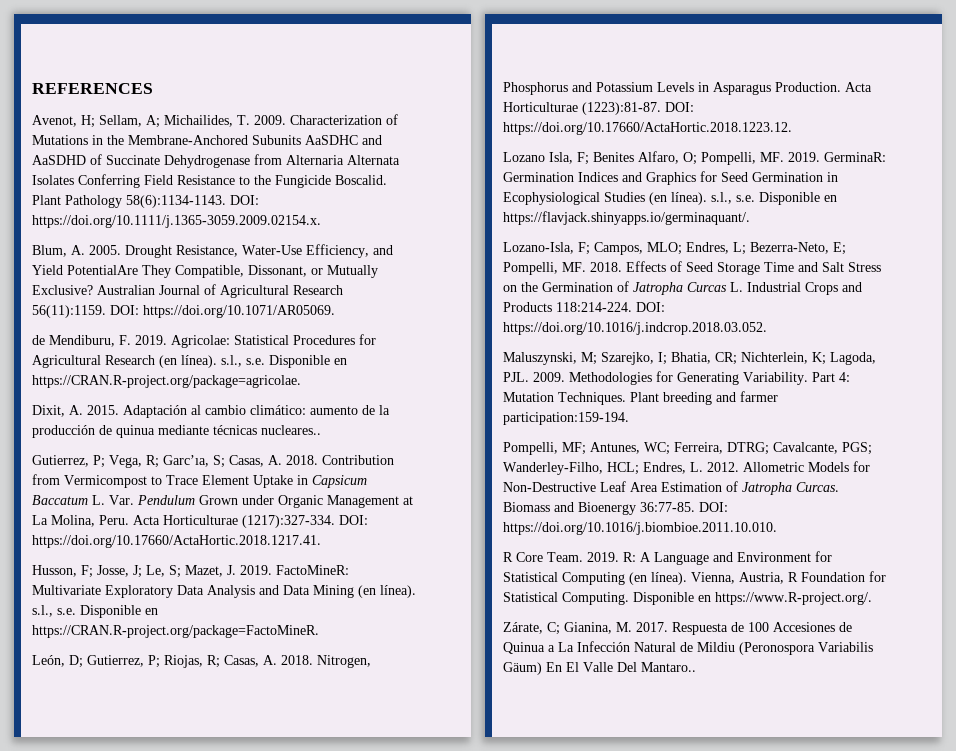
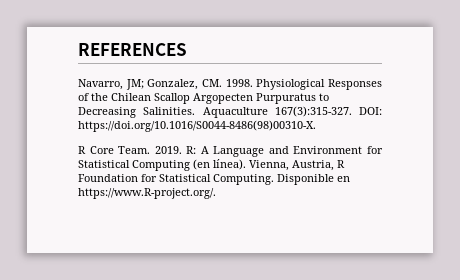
- Avenot, H; Sellam, A; Michailides, T. 2009. Characterization of Mutations in the Membrane-Anchored Subunits AaSDHC and AaSDHD of Succinate Dehydrogenase from Alternaria Alternata Isolates Conferring Field Resistance to the Fungicide Boscalid. Plant Pathology 58(6):1134-1143. DOI: https://doi.org/10.1111/j.1365-3059.2009.02154.x.
- Blum, A. 2005. Drought Resistance, Water-Use Efficiency, and Yield PotentialAre They Compatible, Dissonant, or Mutually Exclusive? Australian Journal of Agricultural Research 56(11):1159. DOI: https://doi.org/10.1071/AR05069.
- de Mendiburu, F. 2019. Agricolae: Statistical Procedures for Agricultural Research (en línea). s.l., s.e. Disponible en https://CRAN.R-project.org/package=agricolae.
- Dixit, A. 2015. Adaptación al cambio climático: aumento de la producción de quinua mediante técnicas nucleares..
- Gutierrez, P; Vega, R; Garc’ıa, S; Casas, A. 2018. Contribution from Vermicompost to Trace Element Uptake in Capsicum Baccatum L. Var. Pendulum Grown under Organic Management at La Molina, Peru. Acta Horticulturae (1217):327-334. DOI: https://doi.org/10.17660/ActaHortic.2018.1217.41.
- Husson, F; Josse, J; Le, S; Mazet, J. 2019. FactoMineR: Multivariate Exploratory Data Analysis and Data Mining (en línea). s.l., s.e. Disponible en https://CRAN.R-project.org/package=FactoMineR.
- León, D; Gutierrez, P; Riojas, R; Casas, A. 2018. Nitrogen, Phosphorus and Potassium Levels in Asparagus Production. Acta Horticulturae (1223):81-87. DOI: https://doi.org/10.17660/ActaHortic.2018.1223.12.
- Lozano Isla, F; Benites Alfaro, O; Pompelli, MF. 2019. GerminaR: Germination Indices and Graphics for Seed Germination in Ecophysiological Studies (en línea). s.l., s.e. Disponible en https://flavjack.shinyapps.io/germinaquant/.
- Lozano-Isla, F; Campos, MLO; Endres, L; Bezerra-Neto, E; Pompelli, MF. 2018. Effects of Seed Storage Time and Salt Stress on the Germination of Jatropha Curcas L. Industrial Crops and Products 118:214-224. DOI: https://doi.org/10.1016/j.indcrop.2018.03.052.
- Maluszynski, M; Szarejko, I; Bhatia, CR; Nichterlein, K; Lagoda, PJL. 2009. Methodologies for Generating Variability. Part 4: Mutation Techniques. Plant breeding and farmer participation:159-194.
- Pompelli, MF; Antunes, WC; Ferreira, DTRG; Cavalcante, PGS; Wanderley-Filho, HCL; Endres, L. 2012. Allometric Models for Non-Destructive Leaf Area Estimation of Jatropha Curcas. Biomass and Bioenergy 36:77-85. DOI: https://doi.org/10.1016/j.biombioe.2011.10.010.
+ Navarro, JM; Gonzalez, CM. 1998. Physiological Responses of the Chilean Scallop Argopecten Purpuratus to Decreasing Salinities. Aquaculture 167(3):315-327. DOI: https://doi.org/10.1016/S0044-8486(98)00310-X.
- Zárate, C; Gianina, M. 2017. Respuesta de 100 Accesiones de Quinua a La Infección Natural de Mildiu (Peronospora Variabilis Gäum) En El Valle Del Mantaro..

